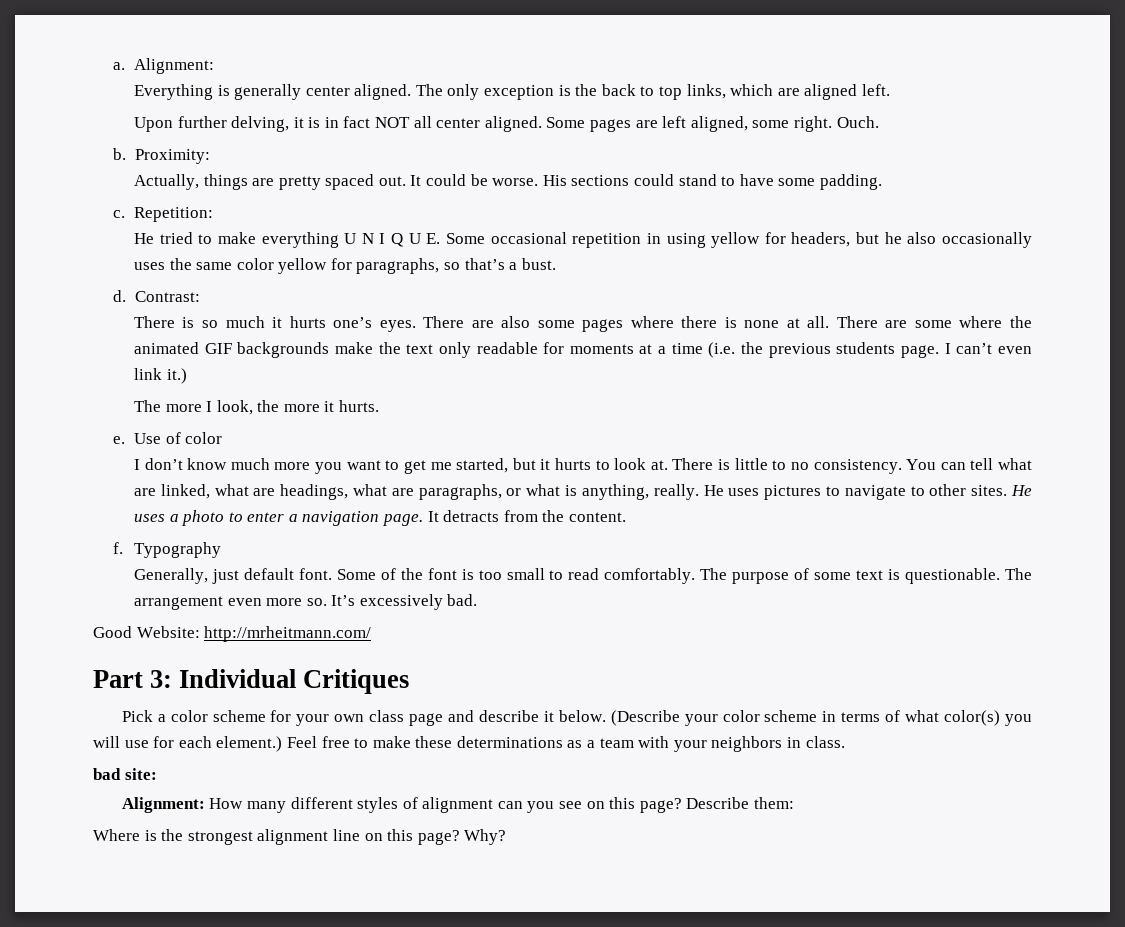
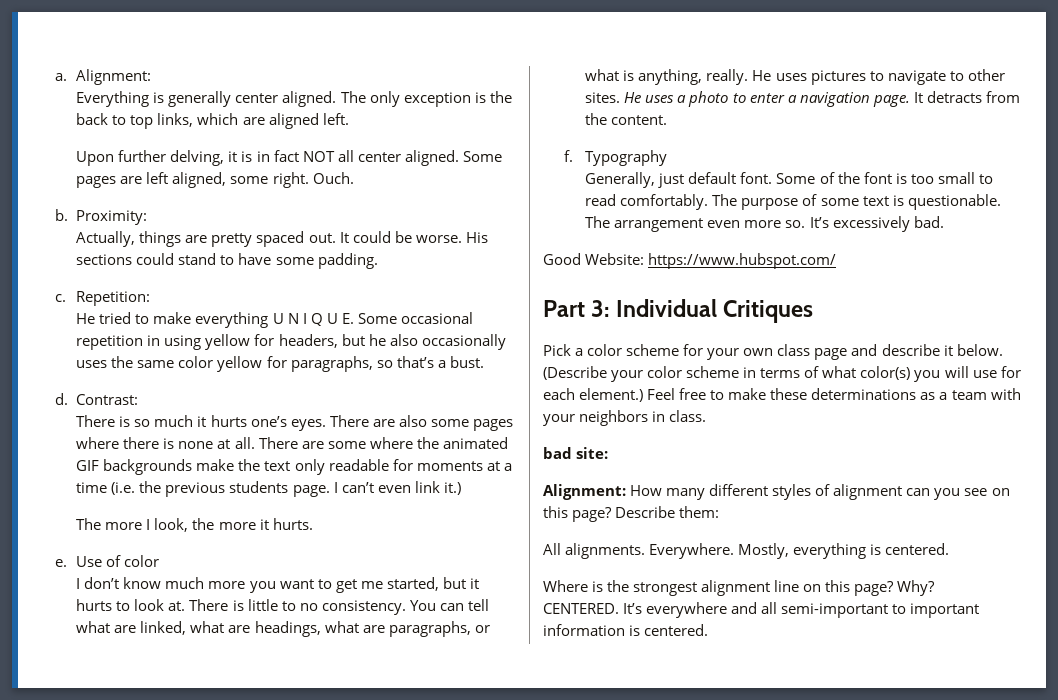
- Good Website: http://mrheitmann.com/
+ Good Website: https://www.hubspot.com/
+ All alignments. Everywhere. Mostly, everything is centered.
+ CENTERED. It’s everywhere and all semi-important to important information is centered.

